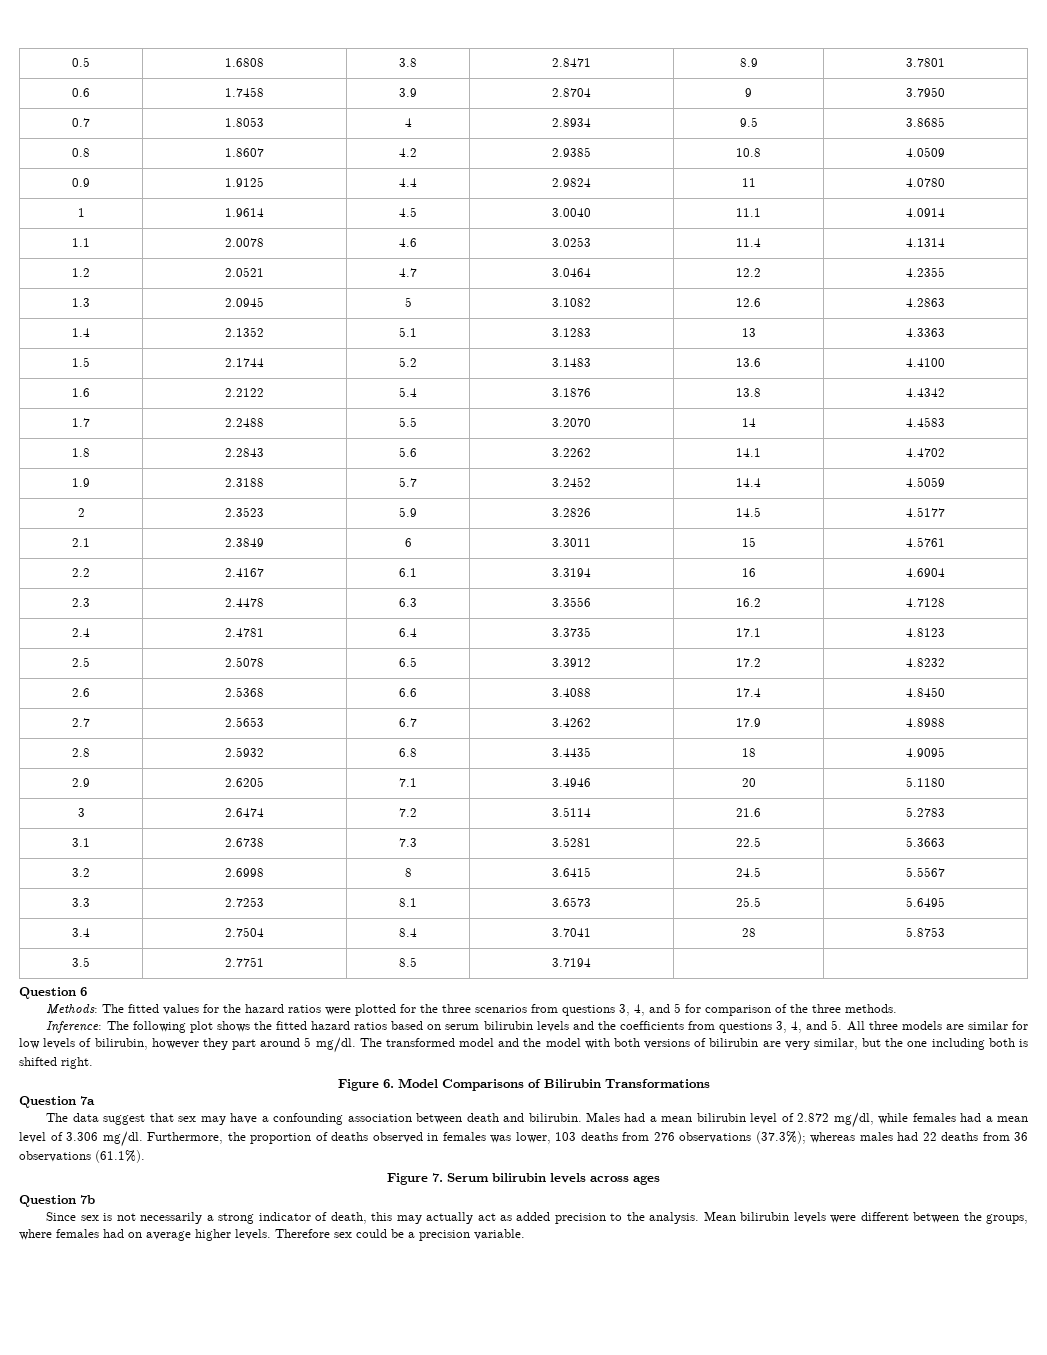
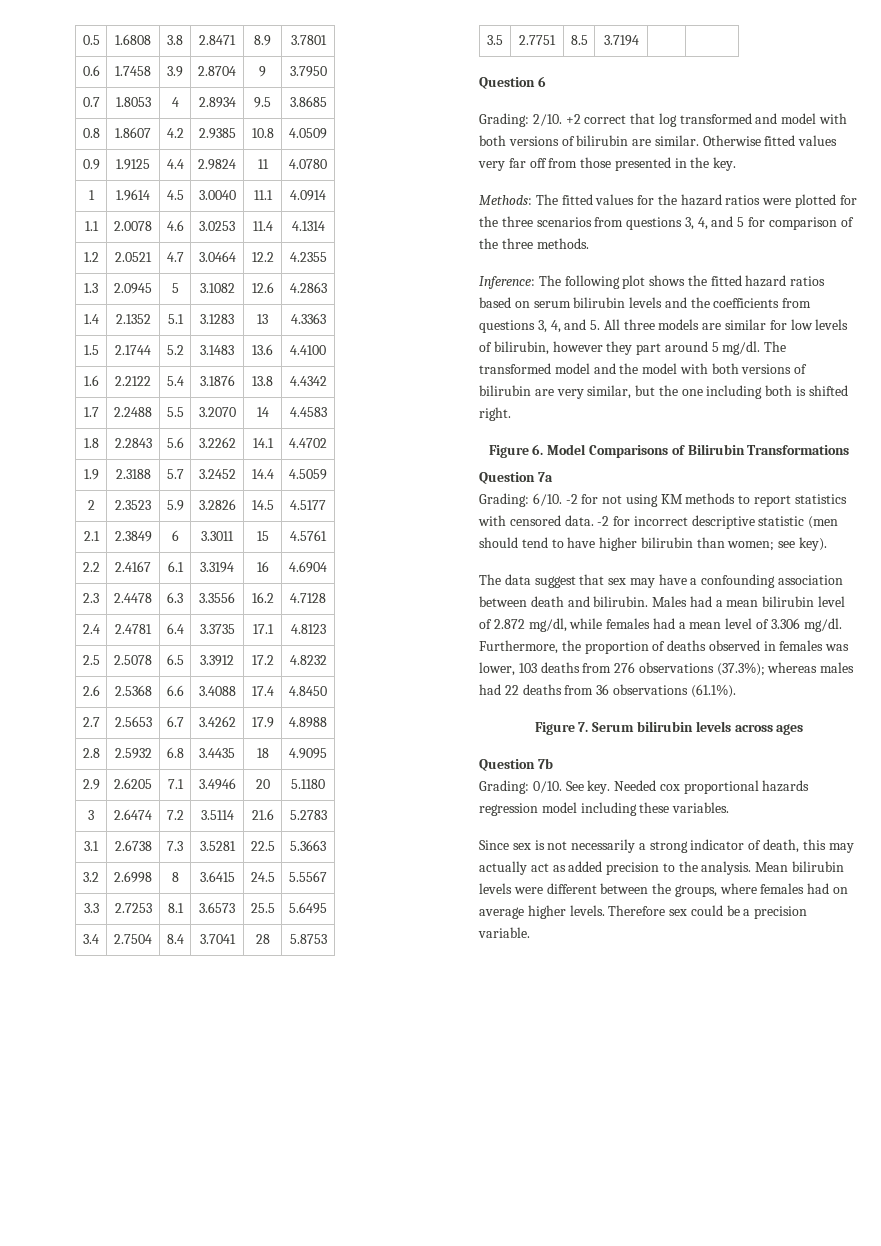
+ Grading: 2/10. +2 correct that log transformed and model with both versions of bilirubin are similar. Otherwise fitted values very far off from those presented in the key.
+ Grading: 6/10. -2 for not using KM methods to report statistics with censored data. -2 for incorrect descriptive statistic (men should tend to have higher bilirubin than women; see key).
+ Grading: 0/10. See key. Needed cox proportional hazards regression model including these variables.

